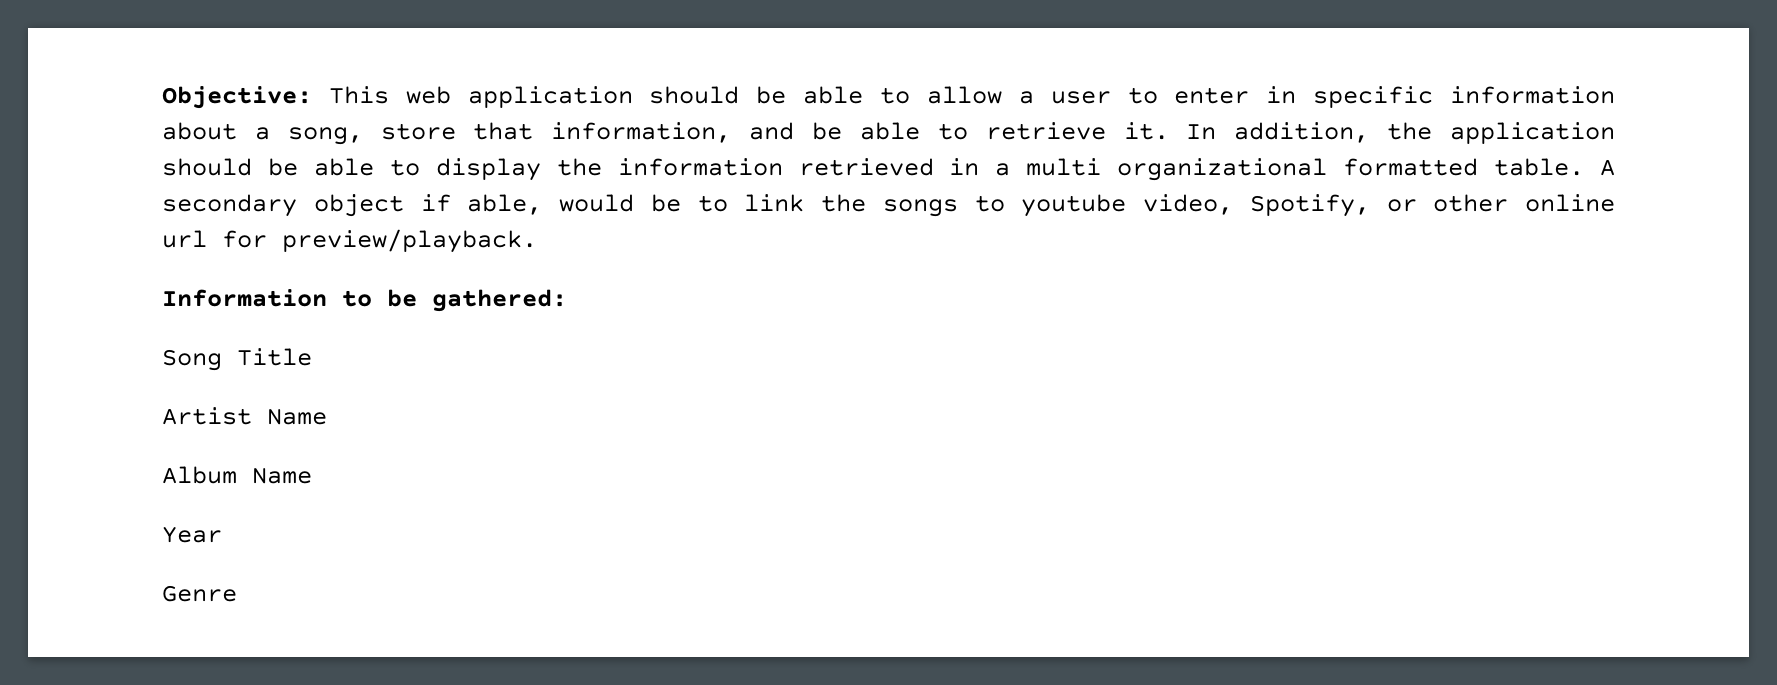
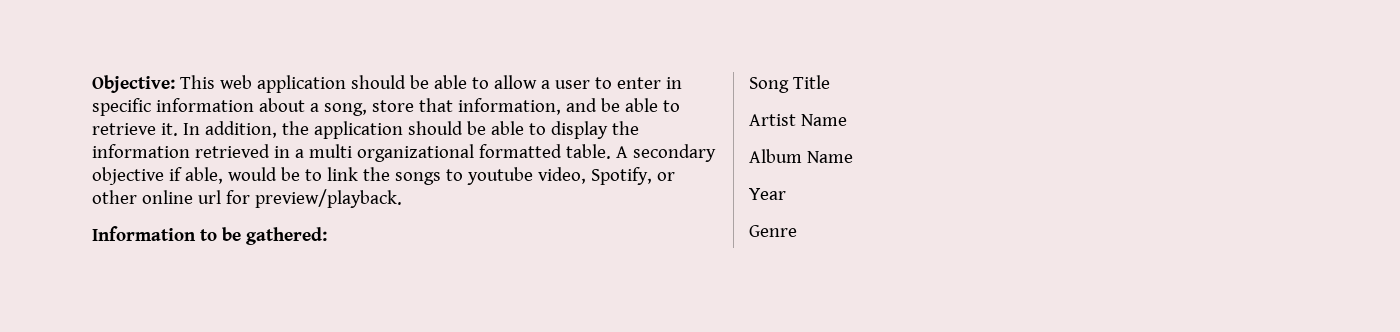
- A secondary object if able, would be to link the songs to youtube video, Spotify, or other online url for preview/playback.
+ A secondary objective if able, would be to link the songs to youtube video, Spotify, or other online url for preview/playback.

